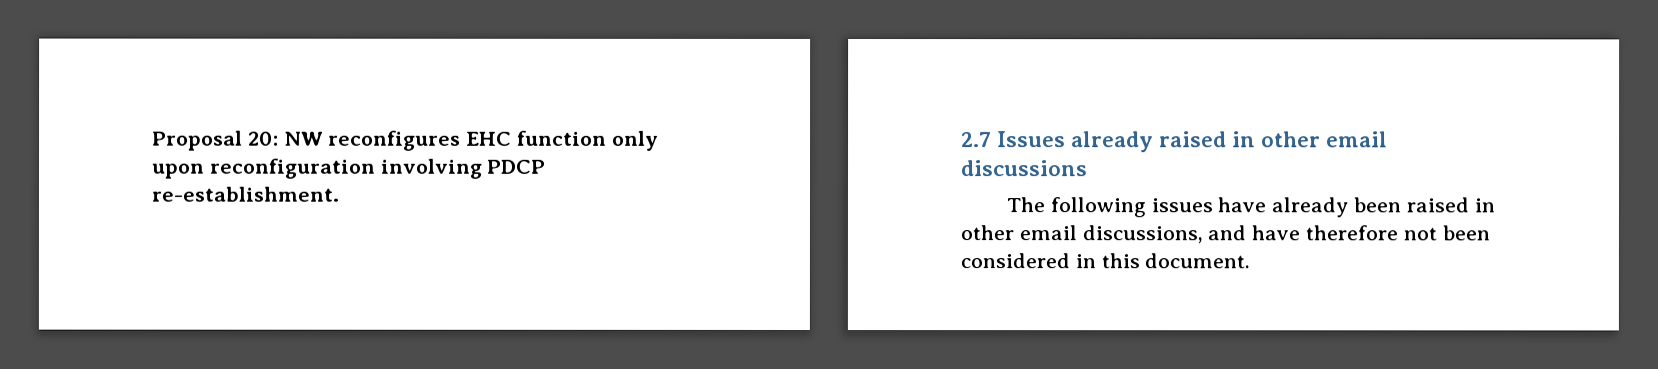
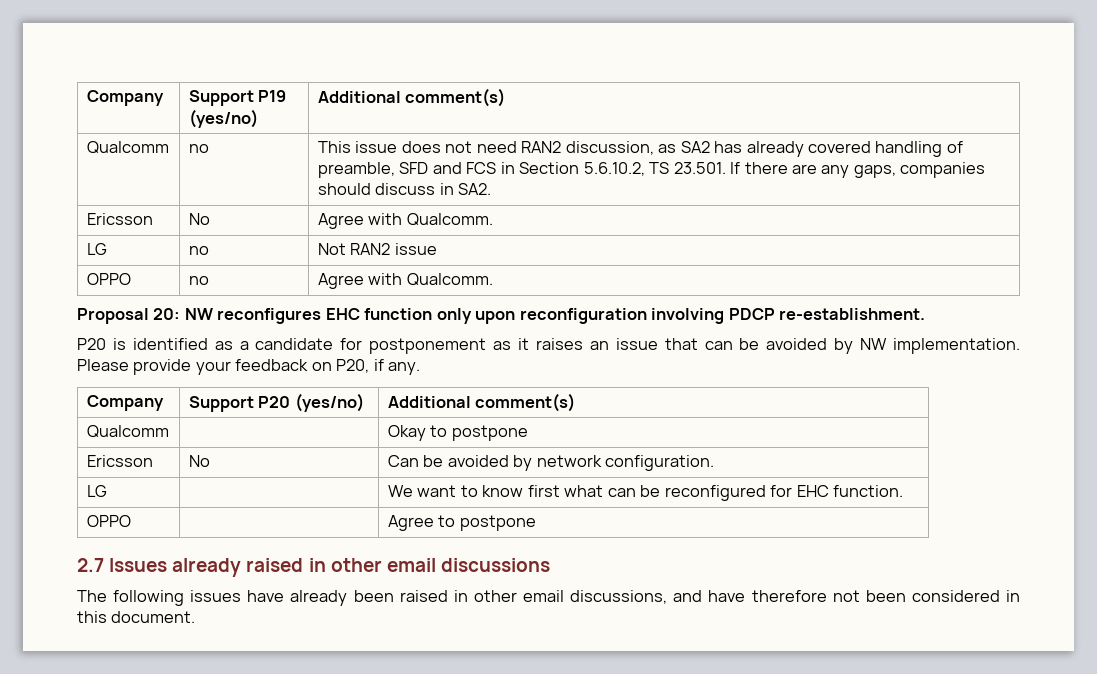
+ Company | Support P19 (yes/no) | Additional comment(s)
+ Qualcomm | no | This issue does not need RAN2 discussion, as SA2 has already covered handling of preamble, SFD and FCS in Section 5.6.10.2, TS 23.501. If there are any gaps, companies should discuss in SA2.
+ Ericsson | No | Agree with Qualcomm.
+ LG | no | Not RAN2 issue
+ OPPO | no | Agree with Qualcomm.
+ P20 is identified as a candidate for postponement as it raises an issue that can be avoided by NW implementation. Please provide your feedback on P20, if any.
+ Company | Support P20 (yes/no) | Additional comment(s)
+ Qualcomm | | Okay to postpone
+ Ericsson | No | Can be avoided by network configuration.
+ LG | | We want to know first what can be reconfigured for EHC function.
+ OPPO | | Agree to postpone

